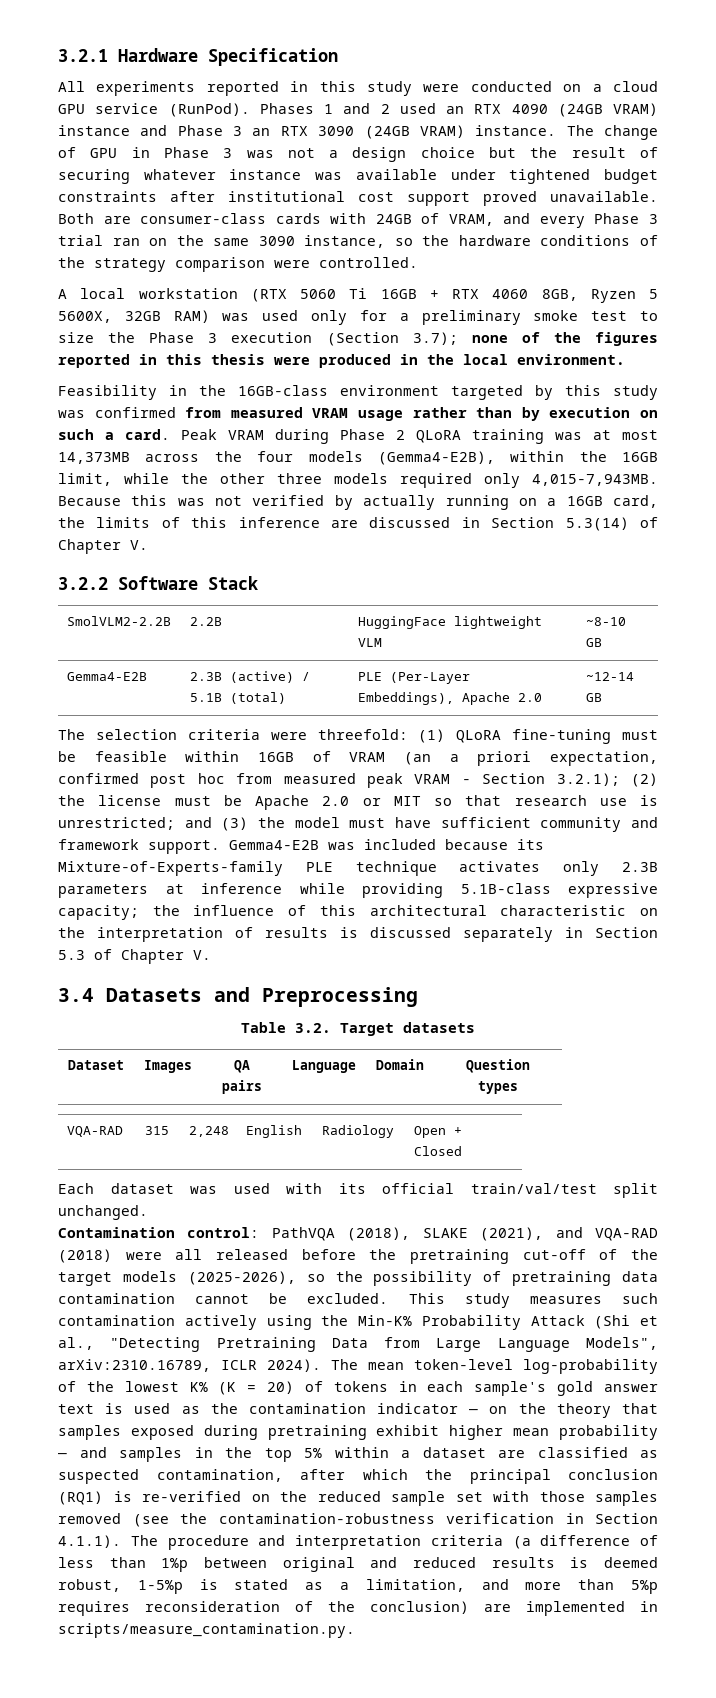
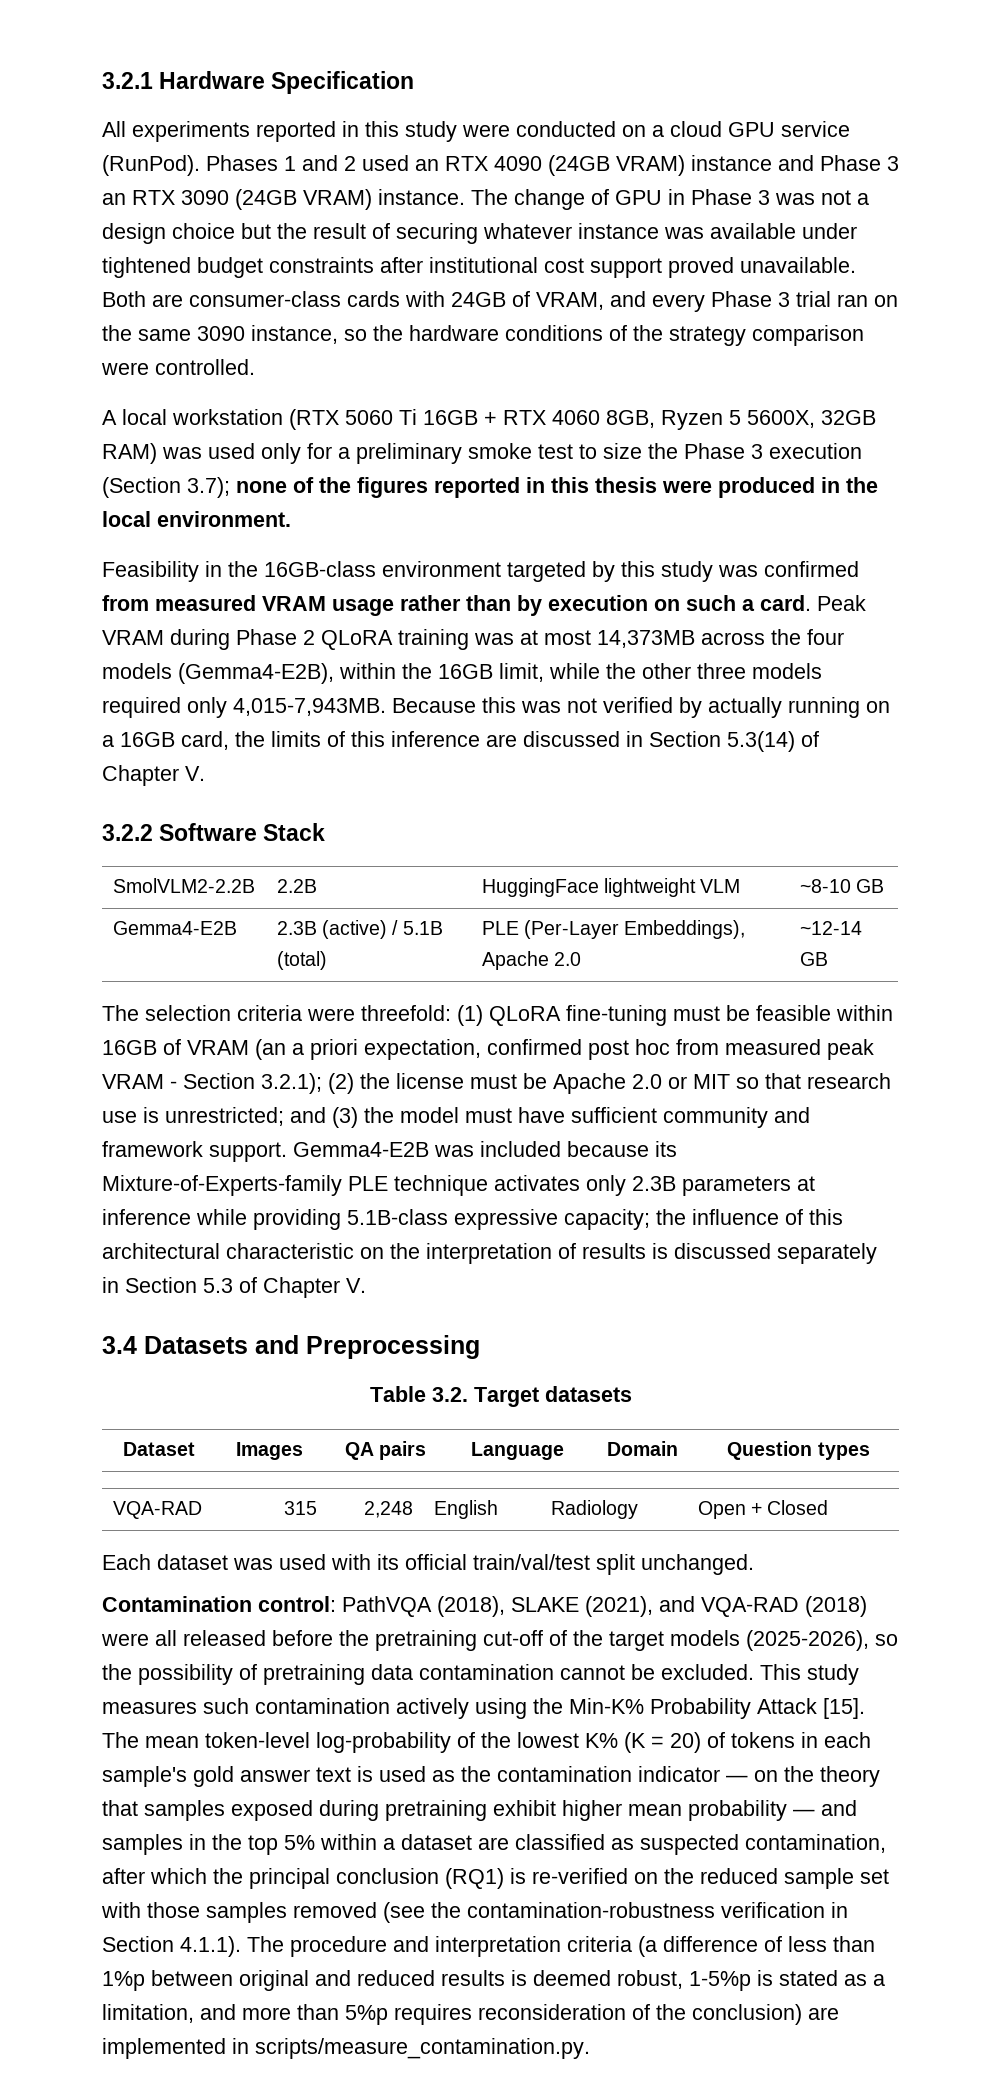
- This study measures such contamination actively using the Min-K% Probability Attack (Shi et al., "Detecting Pretraining Data from Large Language Models", arXiv:2310.16789, ICLR 2024).
+ This study measures such contamination actively using the Min-K% Probability Attack [15].

